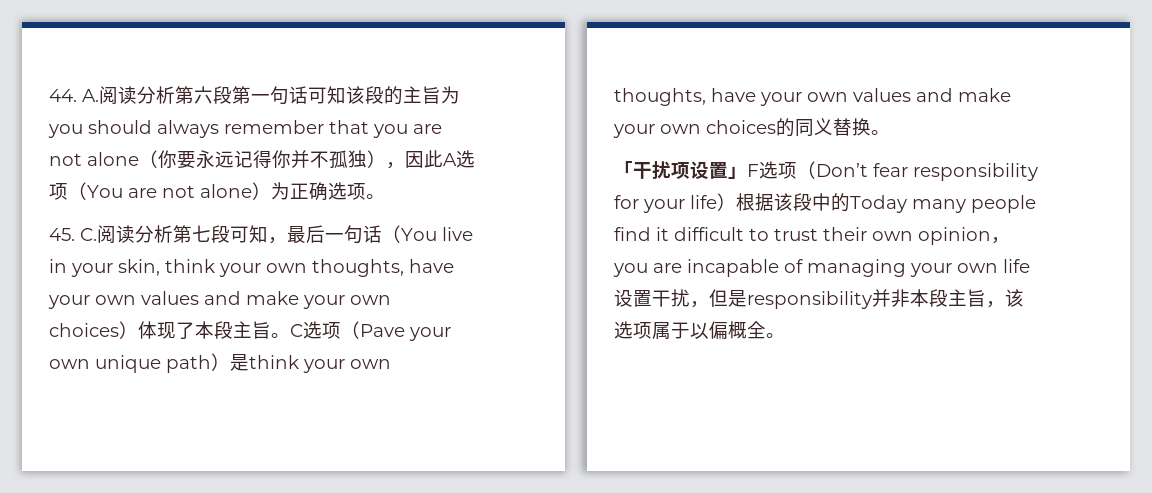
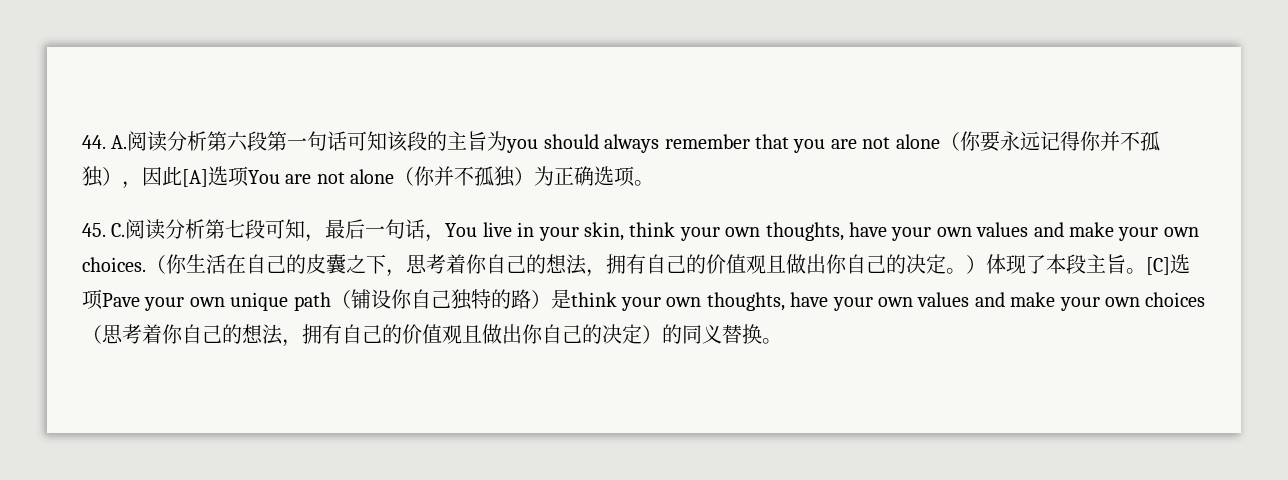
- 44. A.阅读分析第六段第一句话可知该段的主旨为you should always remember that you are not alone（你要永远记得你并不孤独），因此A选项（You are not alone）为正确选项。
+ 44. A.阅读分析第六段第一句话可知该段的主旨为you should always remember that you are not alone（你要永远记得你并不孤独），因此[A]选项You are not alone（你并不孤独）为正确选项。
- 45. C.阅读分析第七段可知，最后一句话（You live in your skin, think your own thoughts, have your own values and make your own choices）体现了本段主旨。
+ 45. C.阅读分析第七段可知，最后一句话，You live in your skin, think your own thoughts, have your own values and make your own choices.（你生活在自己的皮囊之下，思考着你自己的想法，拥有自己的价值观且做出你自己的决定。）体现了本段主旨。
- C选项（Pave your own unique path）是think your own thoughts, have your own values and make your own choices的同义替换。
- 「干扰项设置」F选项（Don’t fear responsibility for your life）根据该段中的Today many people find it difficult to trust their own opinion，you are incapable of managing your own life设置干扰，但是responsibility并非本段主旨，该选项属于以偏概全。
+ [C]选项Pave your own unique path（铺设你自己独特的路）是think your own thoughts, have your own values and make your own choices（思考着你自己的想法，拥有自己的价值观且做出你自己的决定）的同义替换。

